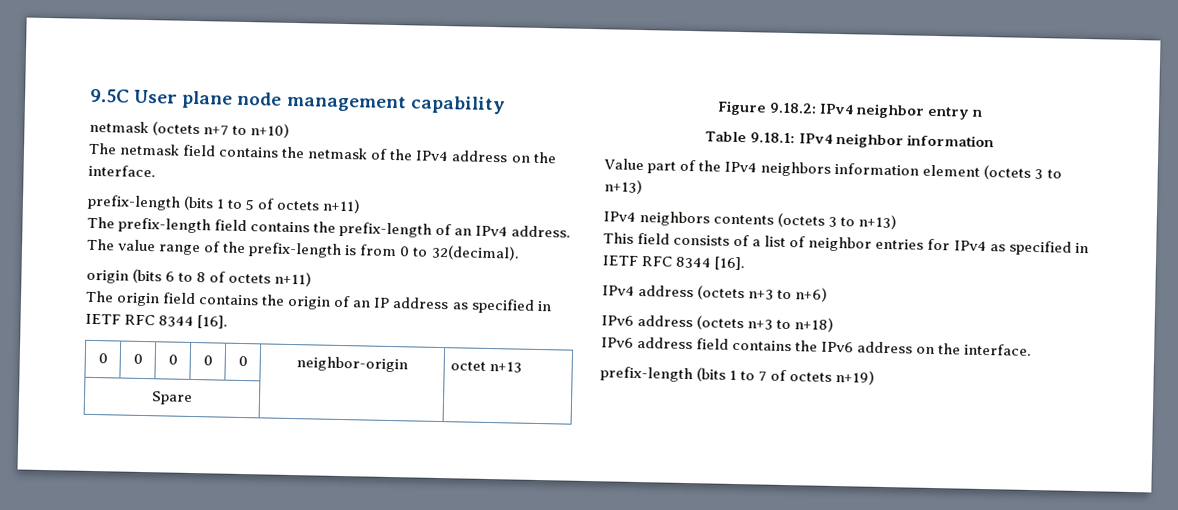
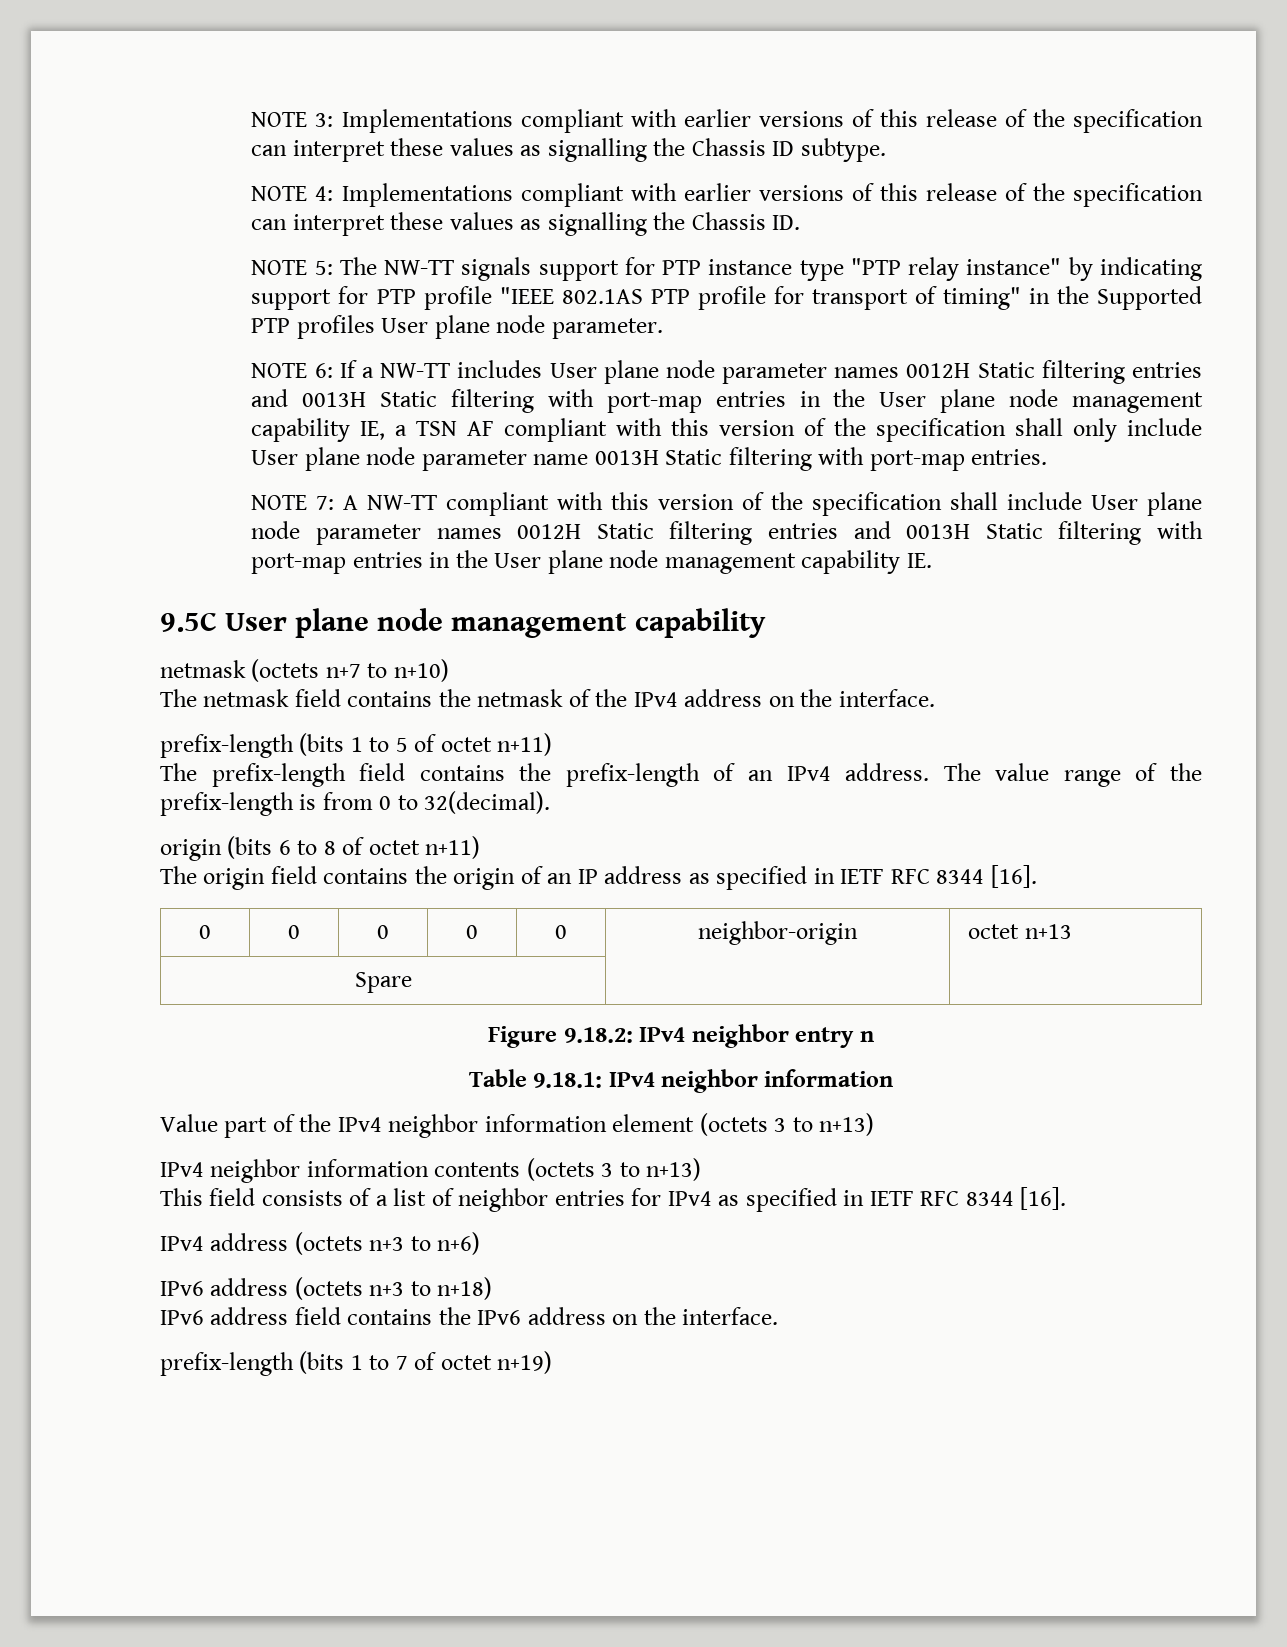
+ NOTE 3: Implementations compliant with earlier versions of this release of the specification can interpret these values as signalling the Chassis ID subtype.
+ NOTE 4: Implementations compliant with earlier versions of this release of the specification can interpret these values as signalling the Chassis ID.
+ NOTE 5: The NW-TT signals support for PTP instance type "PTP relay instance" by indicating support for PTP profile "IEEE 802.1AS PTP profile for transport of timing" in the Supported PTP profiles User plane node parameter.
+ NOTE 6: If a NW-TT includes User plane node parameter names 0012H Static filtering entries and 0013H Static filtering with port-map entries in the User plane node management capability IE, a TSN AF compliant with this version of the specification shall only include User plane node parameter name 0013H Static filtering with port-map entries.
+ NOTE 7: A NW-TT compliant with this version of the specification shall include User plane node parameter names 0012H Static filtering entries and 0013H Static filtering with port-map entries in the User plane node management capability IE.
- prefix-length (bits 1 to 5 of octets n+11)
+ prefix-length (bits 1 to 5 of octet n+11)
- origin (bits 6 to 8 of octets n+11)
+ origin (bits 6 to 8 of octet n+11)
- Value part of the IPv4 neighbors information element (octets 3 to n+13)
+ Value part of the IPv4 neighbor information element (octets 3 to n+13)
- IPv4 neighbors contents (octets 3 to n+13)
+ IPv4 neighbor information contents (octets 3 to n+13)
- prefix-length (bits 1 to 7 of octets n+19)
+ prefix-length (bits 1 to 7 of octet n+19)

